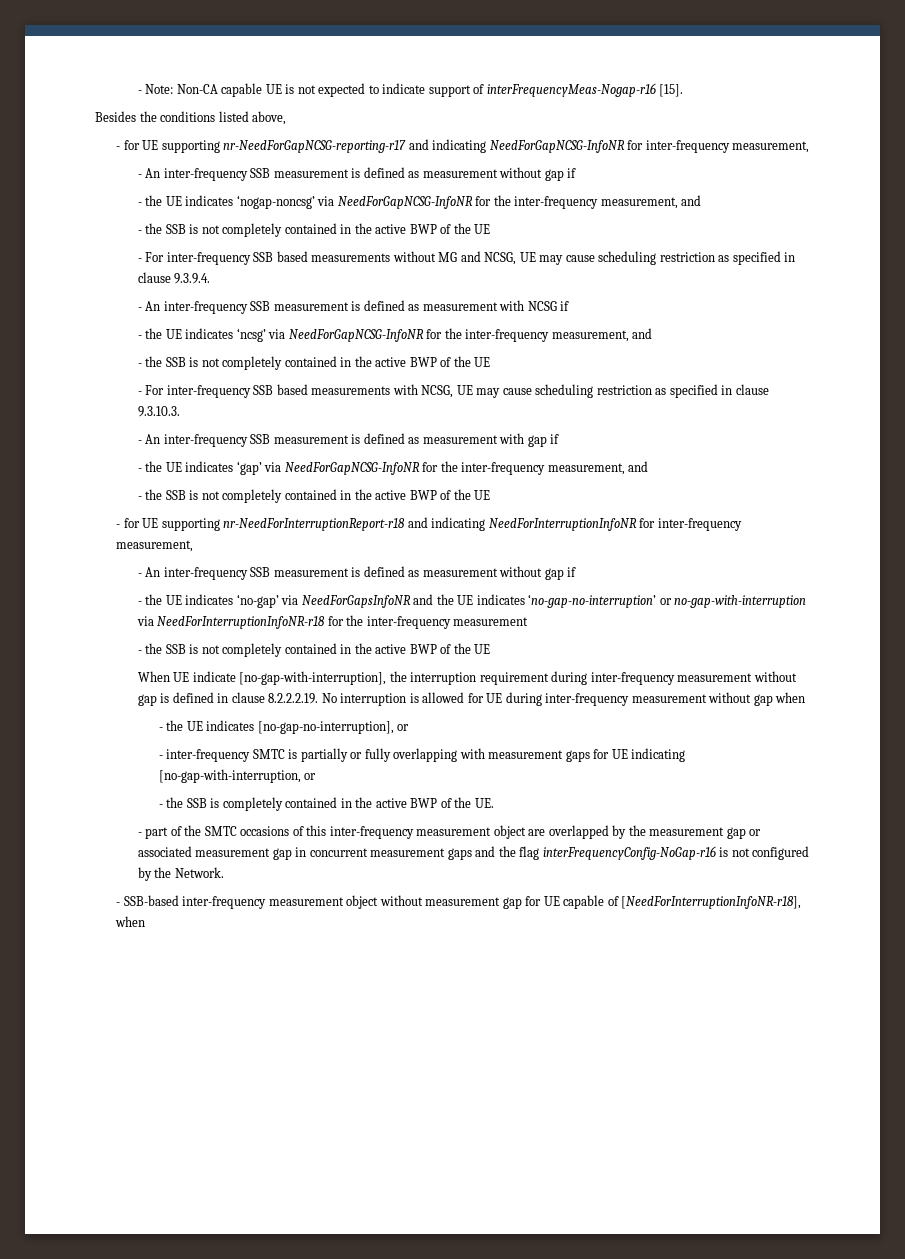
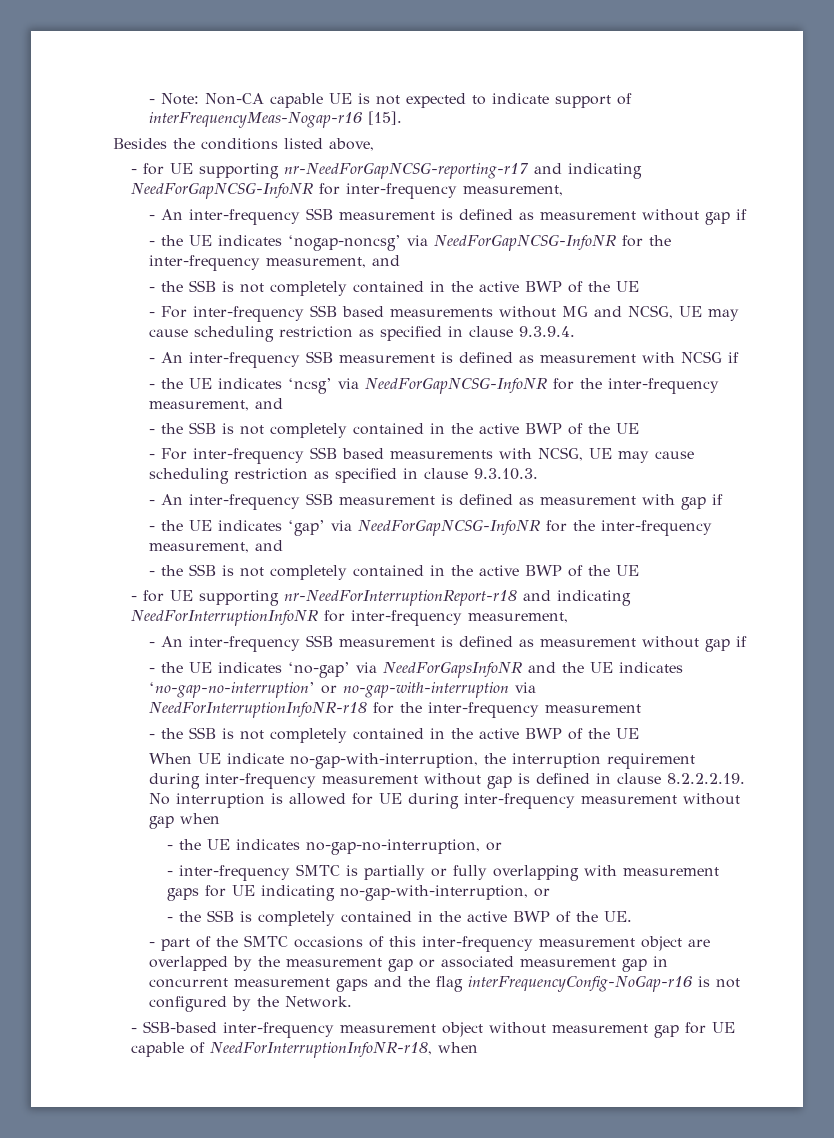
- When UE indicate [no-gap-with-interruption], the interruption requirement during inter-frequency measurement without gap is defined in clause 8.2.2.2.19. No interruption is allowed for UE during inter-frequency measurement without gap when
+ When UE indicate no-gap-with-interruption, the interruption requirement during inter-frequency measurement without gap is defined in clause 8.2.2.2.19. No interruption is allowed for UE during inter-frequency measurement without gap when
- - the UE indicates [no-gap-no-interruption], or
+ - the UE indicates no-gap-no-interruption, or
- - inter-frequency SMTC is partially or fully overlapping with measurement gaps for UE indicating [no-gap-with-interruption, or
+ - inter-frequency SMTC is partially or fully overlapping with measurement gaps for UE indicating no-gap-with-interruption, or
- - SSB-based inter-frequency measurement object without measurement gap for UE capable of [NeedForInterruptionInfoNR-r18], when
+ - SSB-based inter-frequency measurement object without measurement gap for UE capable of NeedForInterruptionInfoNR-r18, when

